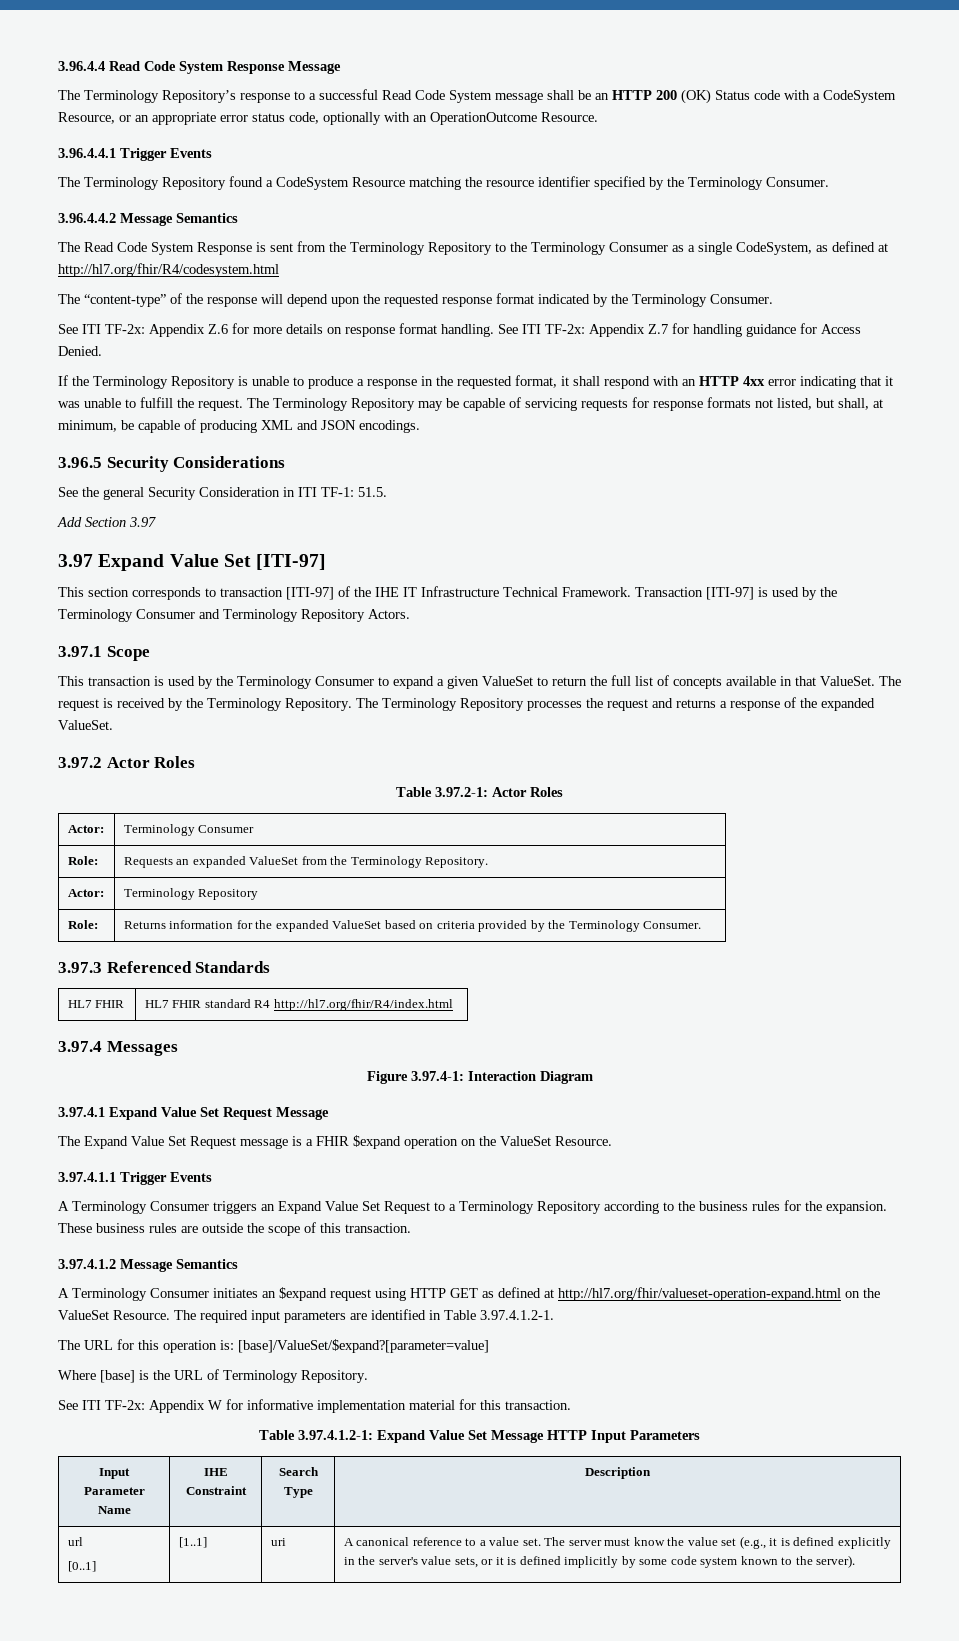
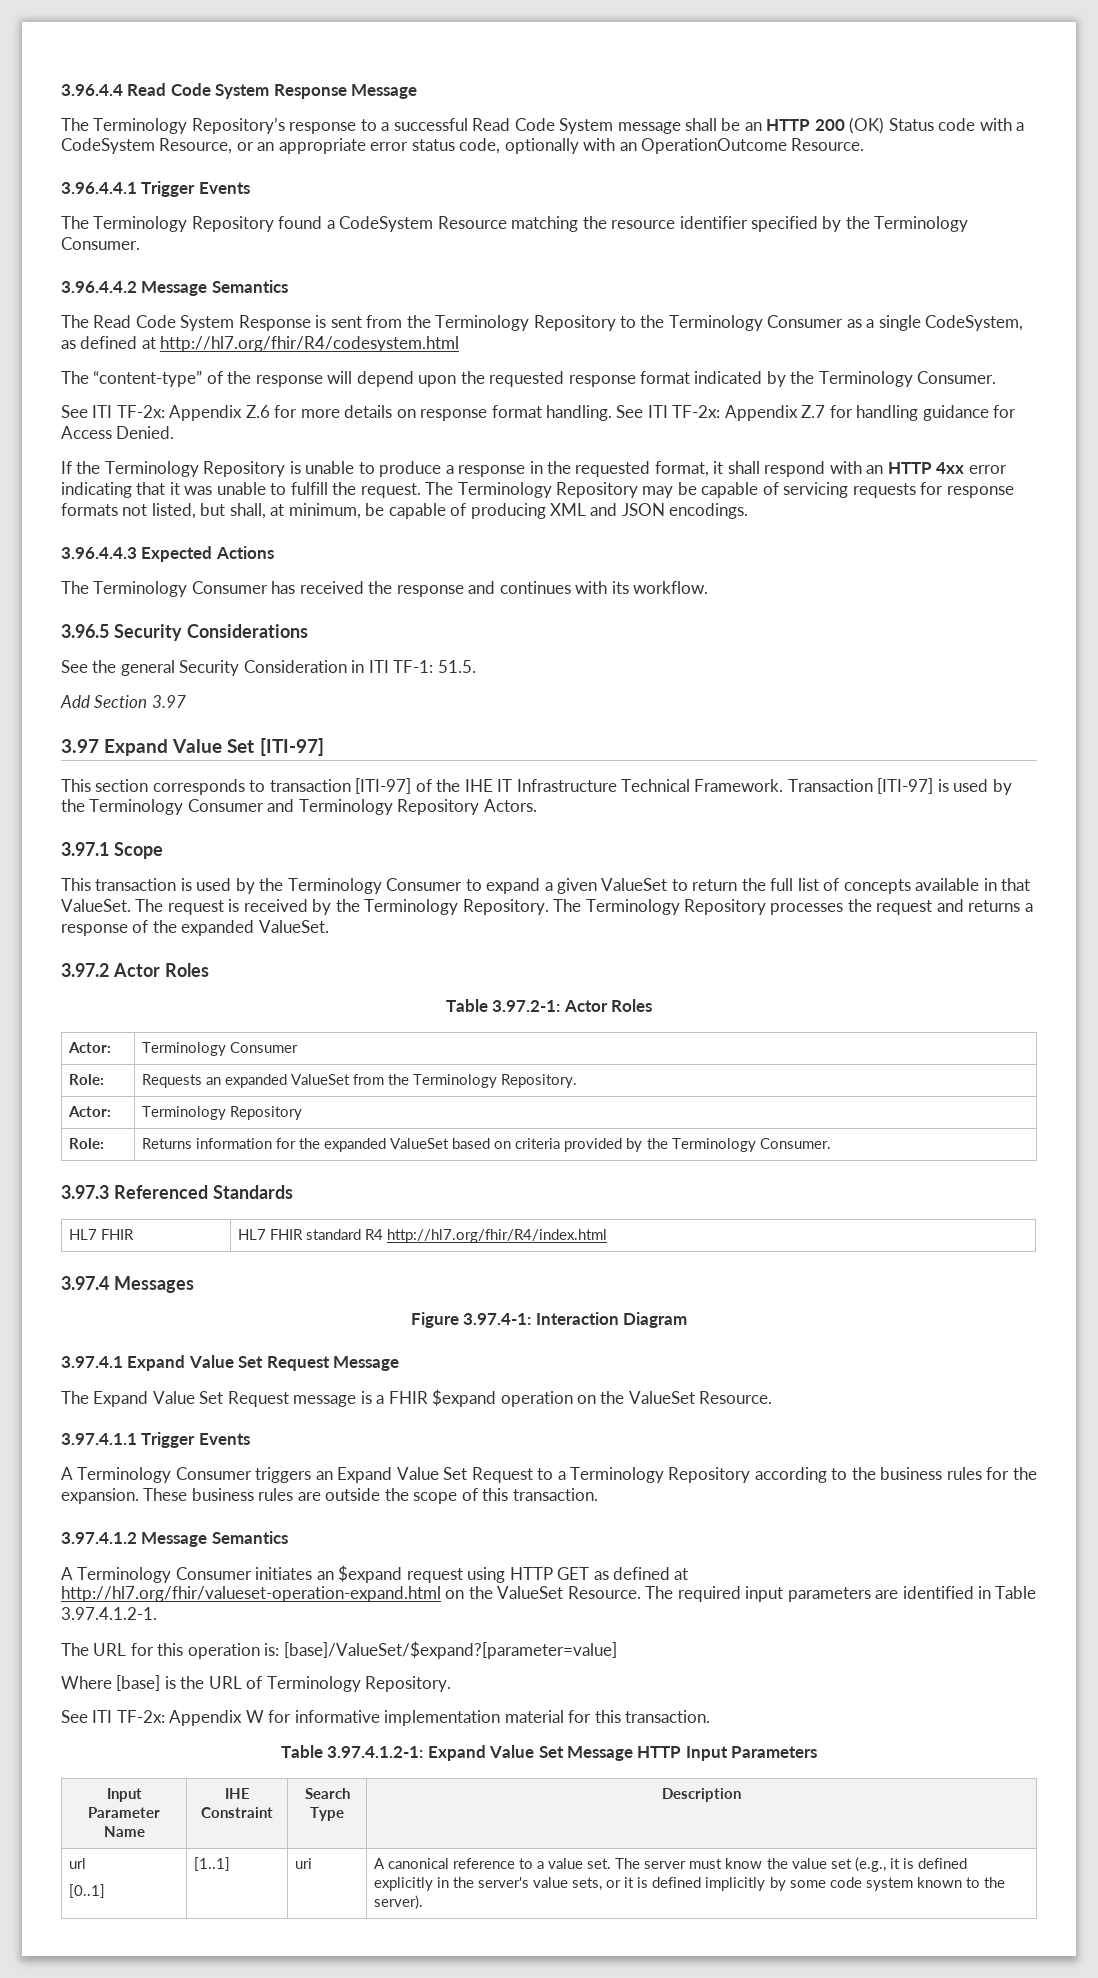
+ 3.96.4.4.3 Expected Actions
+ The Terminology Consumer has received the response and continues with its workflow.

